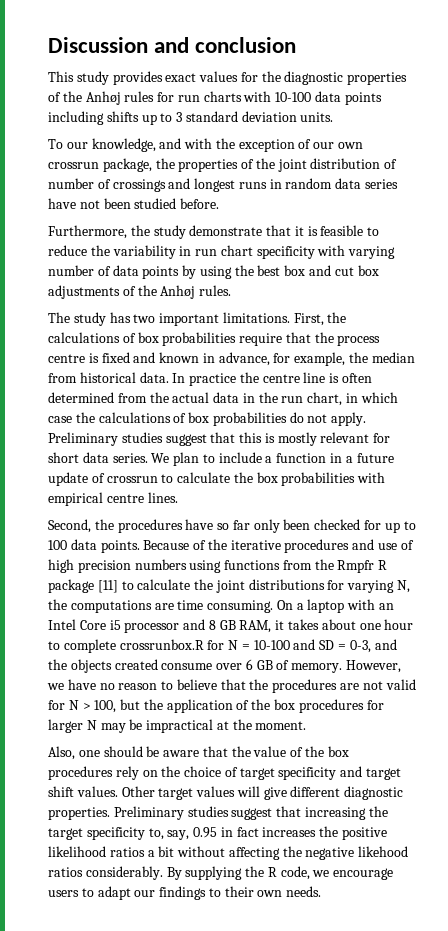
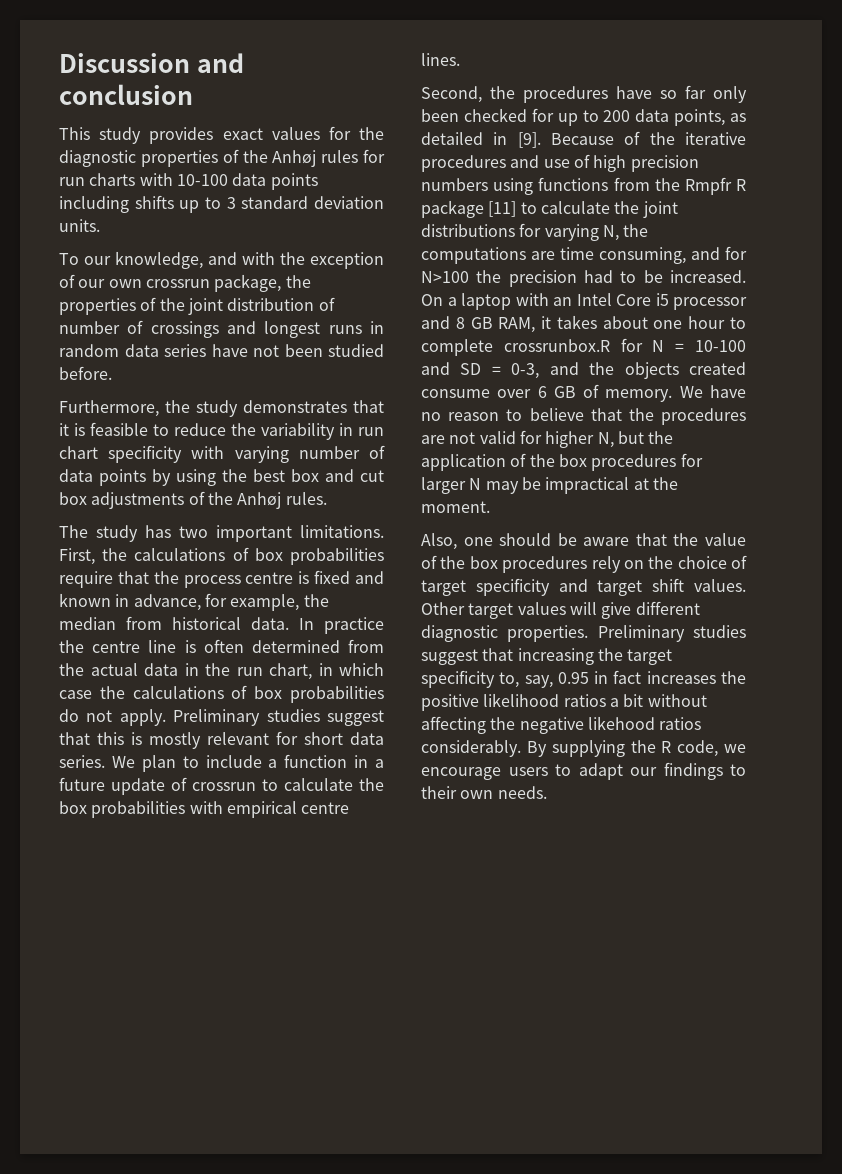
- Furthermore, the study demonstrate that it is feasible to reduce the variability in run chart specificity with varying number of data points by using the best box and cut box adjustments of the Anhøj rules.
+ Furthermore, the study demonstrates that it is feasible to reduce the variability in run chart specificity with varying number of data points by using the best box and cut box adjustments of the Anhøj rules.
- Second, the procedures have so far only been checked for up to 100 data points.
+ Second, the procedures have so far only been checked for up to 200 data points, as detailed in [9].
- Because of the iterative procedures and use of high precision numbers using functions from the Rmpfr R package [11] to calculate the joint distributions for varying N, the computations are time consuming.
+ Because of the iterative procedures and use of high precision numbers using functions from the Rmpfr R package [11] to calculate the joint distributions for varying N, the computations are time consuming, and for N>100 the precision had to be increased.
- However, we have no reason to believe that the procedures are not valid for N > 100, but the application of the box procedures for larger N may be impractical at the moment.
+ We have no reason to believe that the procedures are not valid for higher N, but the application of the box procedures for larger N may be impractical at the moment.

